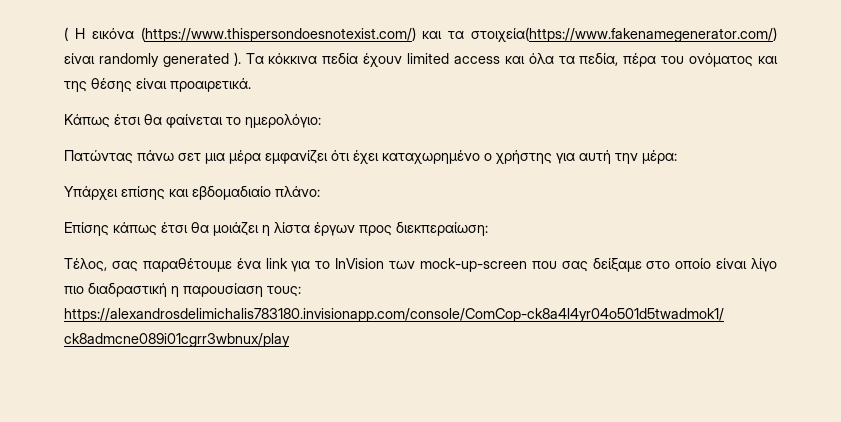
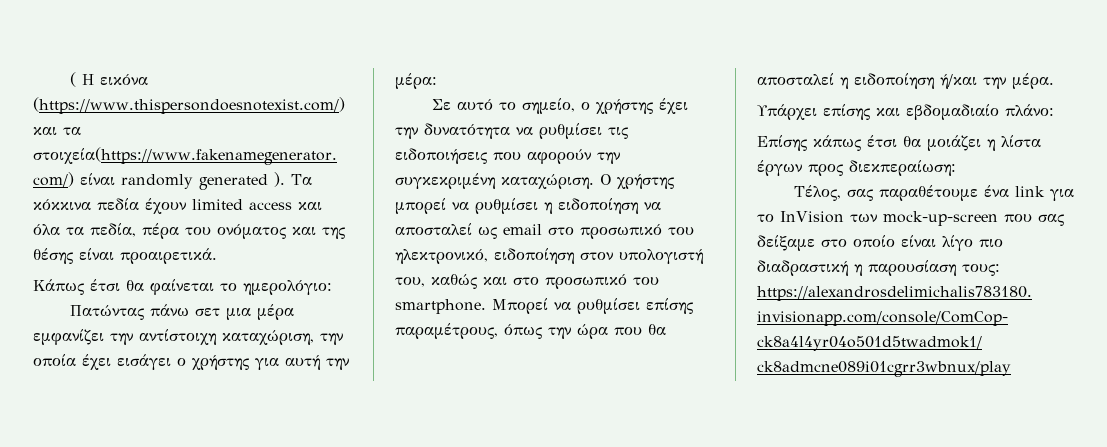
- Πατώντας πάνω σετ μια μέρα εμφανίζει ότι έχει καταχωρημένο ο χρήστης για αυτή την μέρα:
+ Πατώντας πάνω σετ μια μέρα εμφανίζει την αντίστοιχη καταχώριση, την οποία έχει εισάγει ο χρήστης για αυτή την μέρα:
+ Σε αυτό το σημείο, ο χρήστης έχει την δυνατότητα να ρυθμίσει τις ειδοποιήσεις που αφορούν την συγκεκριμένη καταχώριση. Ο χρήστης μπορεί να ρυθμίσει η ειδοποίηση να αποσταλεί ως email στο προσωπικό του ηλεκτρονικό, ειδοποίηση στον υπολογιστή του, καθώς και στο προσωπικό του smartphone. Μπορεί να ρυθμίσει επίσης παραμέτρους, όπως την ώρα που θα αποσταλεί η ειδοποίηση ή/και την μέρα.

